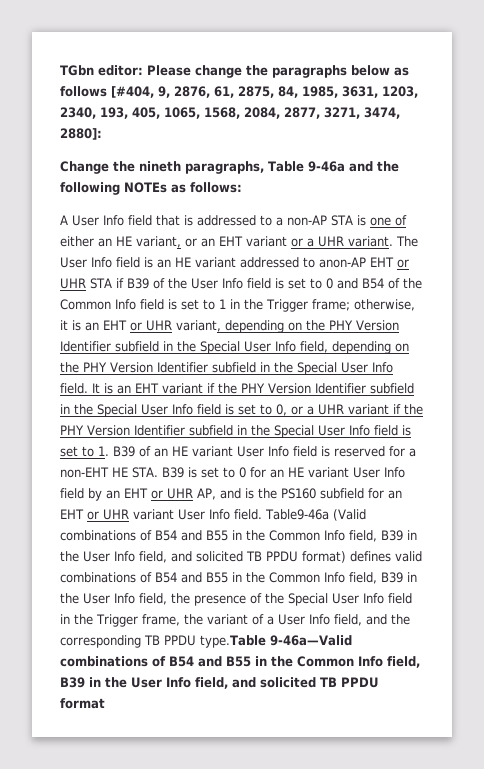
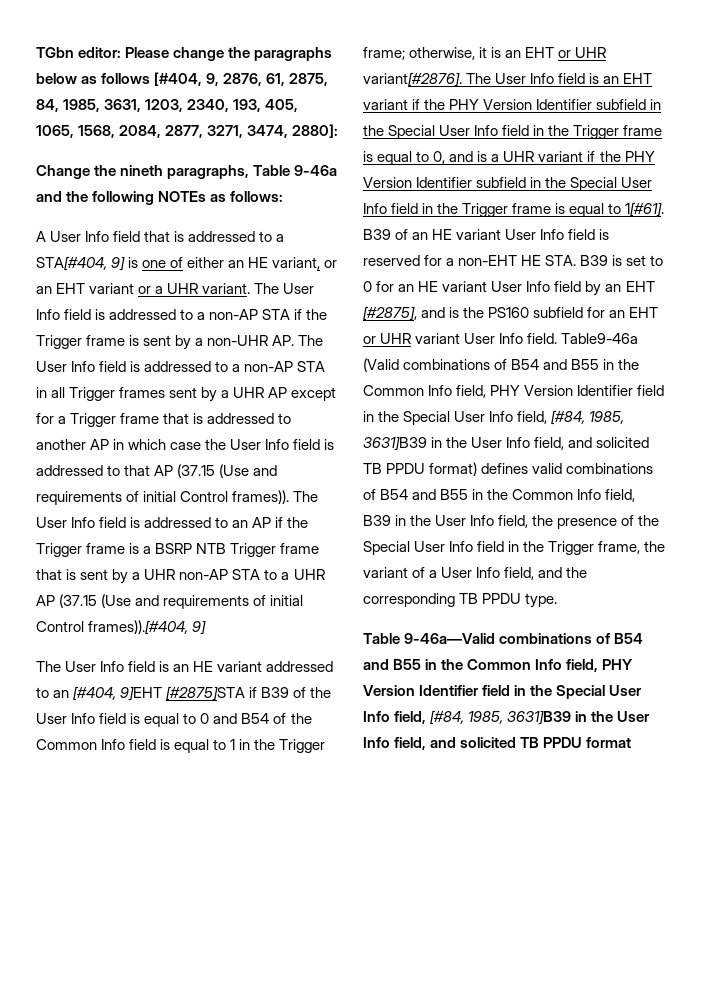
- A User Info field that is addressed to a non-AP STA is one of either an HE variant, or an EHT variant or a UHR variant.
+ A User Info field that is addressed to a STA[#404, 9] is one of either an HE variant, or an EHT variant or a UHR variant.
- The User Info field is an HE variant addressed to anon-AP EHT or UHR STA if B39 of the User Info field is set to 0 and B54 of the Common Info field is set to 1 in the Trigger frame;
+ The User Info field is addressed to a non-AP STA if the Trigger frame is sent by a non-UHR AP. The User Info field is addressed to a non-AP STA in all Trigger frames sent by a UHR AP except for a Trigger frame that is addressed to another AP in which case the User Info field is addressed to that AP (37.15 (Use and requirements of initial Control frames)). The User Info field is addressed to an AP if the Trigger frame is a BSRP NTB Trigger frame that is sent by a UHR non-AP STA to a UHR AP (37.15 (Use and requirements of initial Control frames)).[#404, 9]
+ The User Info field is an HE variant addressed to an [#404, 9]EHT [#2875]STA if B39 of the User Info field is equal to 0 and B54 of the Common Info field is equal to 1 in the Trigger frame;
- otherwise, it is an EHT or UHR variant, depending on the PHY Version Identifier subfield in the Special User Info field, depending on the PHY Version Identifier subfield in the Special User Info field. It is an EHT variant if the PHY Version Identifier subfield in the Special User Info field is set to 0, or a UHR variant if the PHY Version Identifier subfield in the Special User Info field is set to 1. B39 of an HE variant User Info field is reserved for a non-EHT HE STA. B39 is set to 0 for an HE variant User Info field by an EHT or UHR AP, and is the PS160 subfield for an EHT or UHR variant User Info field.
+ otherwise, it is an EHT or UHR variant[#2876]. The User Info field is an EHT variant if the PHY Version Identifier subfield in the Special User Info field in the Trigger frame is equal to 0, and is a UHR variant if the PHY Version Identifier subfield in the Special User Info field in the Trigger frame is equal to 1[#61]. B39 of an HE variant User Info field is reserved for a non-EHT HE STA. B39 is set to 0 for an HE variant User Info field by an EHT [#2875], and is the PS160 subfield for an EHT or UHR variant User Info field.
- Table9-46a (Valid combinations of B54 and B55 in the Common Info field, B39 in the User Info field, and solicited TB PPDU format) defines valid combinations of B54 and B55 in the Common Info field, B39 in the User Info field, the presence of the Special User Info field in the Trigger frame, the variant of a User Info field, and the corresponding TB PPDU type.Table 9-46a—Valid combinations of B54 and B55 in the Common Info field, B39 in the User Info field, and solicited TB PPDU format
+ Table9-46a (Valid combinations of B54 and B55 in the Common Info field, PHY Version Identifier field in the Special User Info field, [#84, 1985, 3631]B39 in the User Info field, and solicited TB PPDU format) defines valid combinations of B54 and B55 in the Common Info field, B39 in the User Info field, the presence of the Special User Info field in the Trigger frame, the variant of a User Info field, and the corresponding TB PPDU type.
+ Table 9-46a—Valid combinations of B54 and B55 in the Common Info field, PHY Version Identifier field in the Special User Info field, [#84, 1985, 3631]B39 in the User Info field, and solicited TB PPDU format

